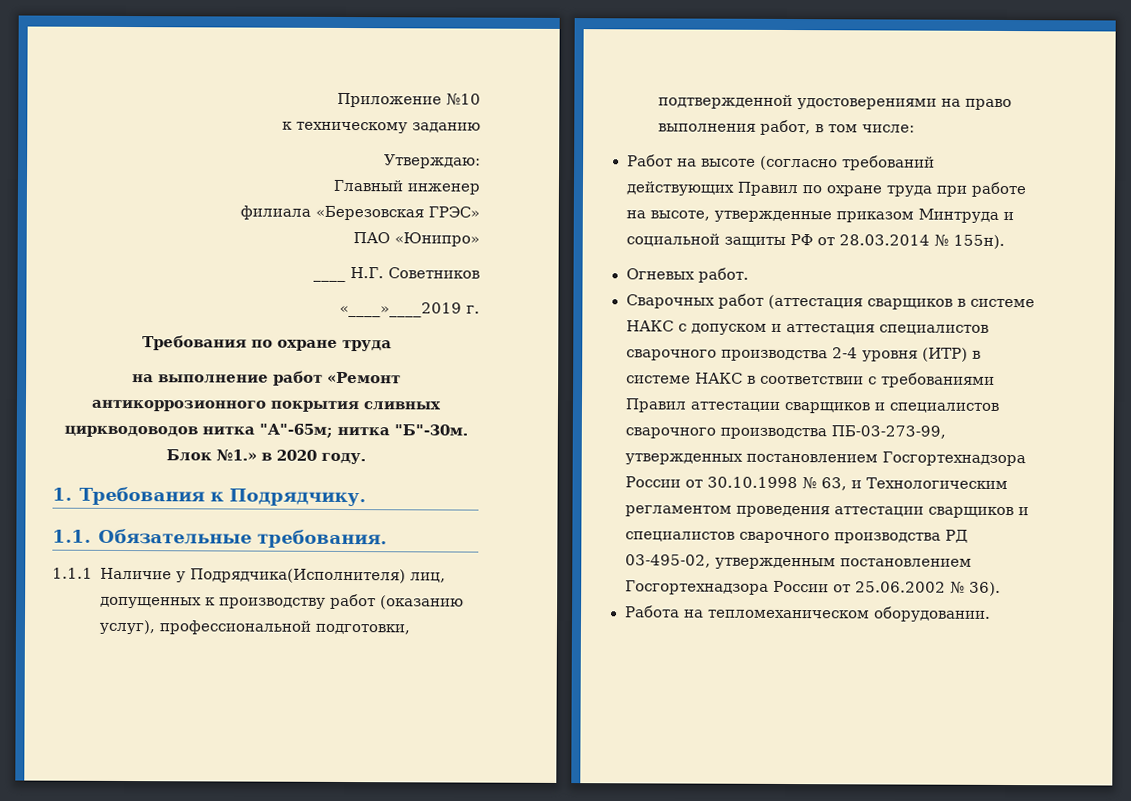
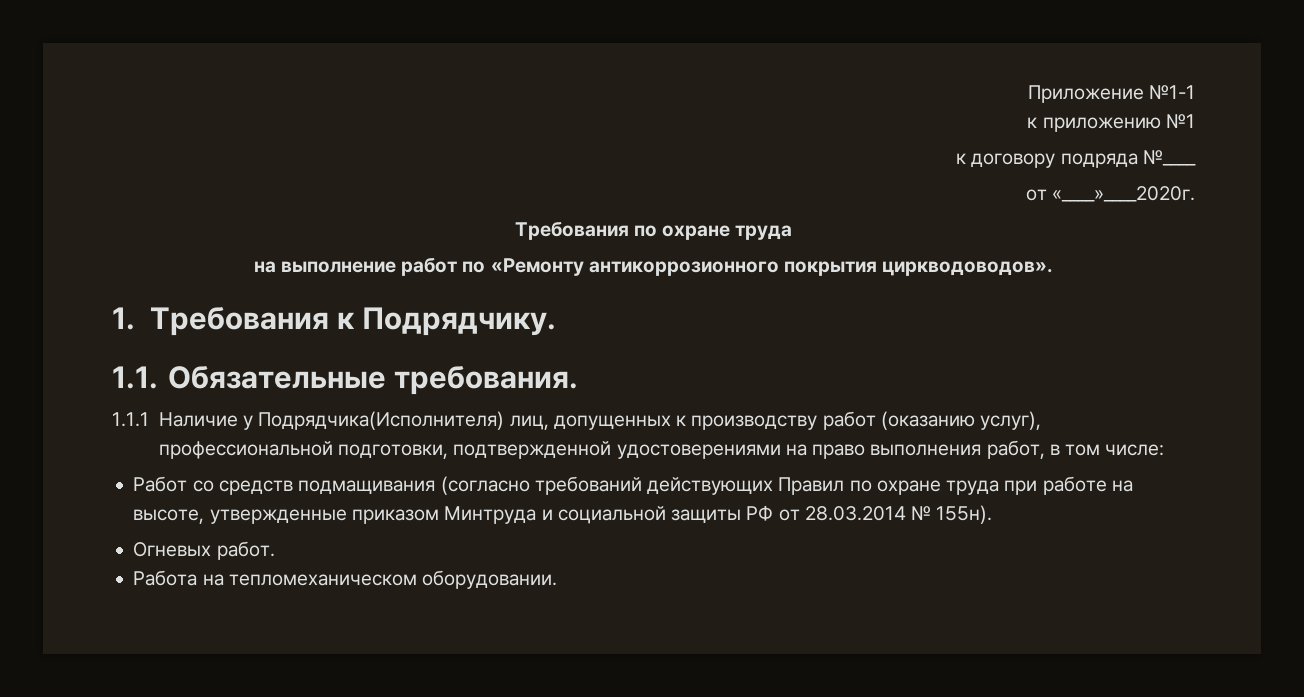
- Приложение №10
- к техническому заданию
- Утверждаю:
- Главный инженер
- филиала «Березовская ГРЭС»
- ПАО «Юнипро»
- ____ Н.Г. Советников
- «____»____2019 г.
+ Приложение №1-1
+ к приложению №1
+ к договору подряда №____
+ от «____»____2020г.
- на выполнение работ «Ремонт антикоррозионного покрытия сливных циркводоводов нитка "А"-65м; нитка "Б"-30м. Блок №1.» в 2020 году.
+ на выполнение работ по «Ремонту антикоррозионного покрытия циркводоводов».
- Работ на высоте (согласно требований действующих Правил по охране труда при работе на высоте, утвержденные приказом Минтруда и социальной защиты РФ от 28.03.2014 № 155н).
+ Работ со средств подмащивания (согласно требований действующих Правил по охране труда при работе на высоте, утвержденные приказом Минтруда и социальной защиты РФ от 28.03.2014 № 155н).
- Сварочных работ (аттестация сварщиков в системе НАКС с допуском и аттестация специалистов сварочного производства 2-4 уровня (ИТР) в системе НАКС в соответствии с требованиями Правил аттестации сварщиков и специалистов сварочного производства ПБ-03-273-99, утвержденных постановлением Госгортехнадзора России от 30.10.1998 № 63, и Технологическим регламентом проведения аттестации сварщиков и специалистов сварочного производства РД 03-495-02, утвержденным постановлением Госгортехнадзора России от 25.06.2002 № 36).

